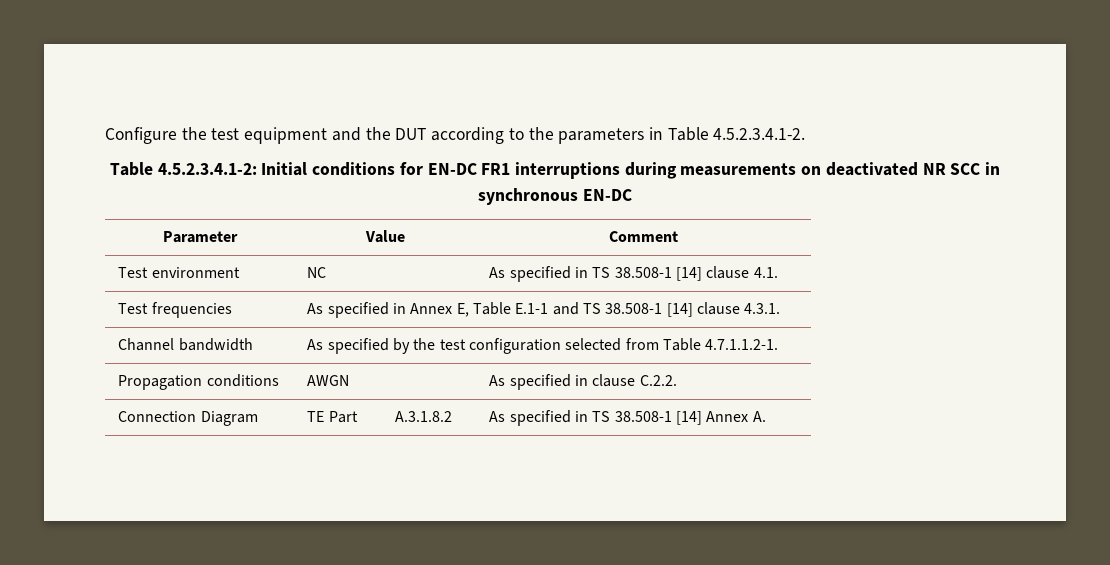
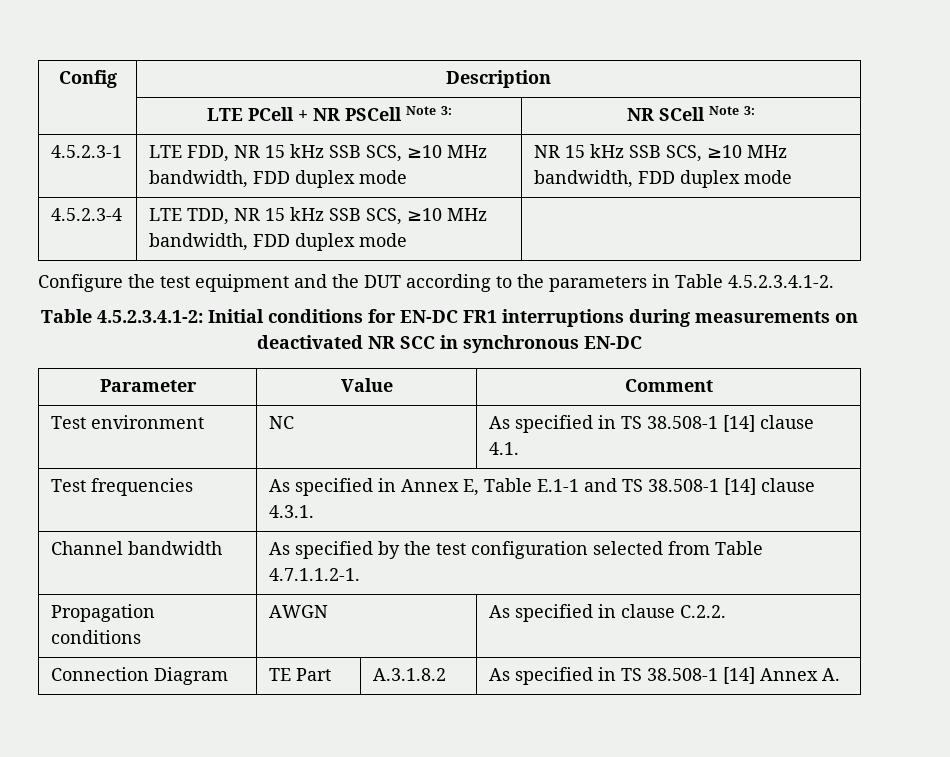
+ Config | Description
+ | LTE PCell + NR PSCell Note 3: | NR SCell Note 3:
+ 4.5.2.3-1 | LTE FDD, NR 15 kHz SSB SCS, ≥10 MHz bandwidth, FDD duplex mode | NR 15 kHz SSB SCS, ≥10 MHz bandwidth, FDD duplex mode
+ 4.5.2.3-4 | LTE TDD, NR 15 kHz SSB SCS, ≥10 MHz bandwidth, FDD duplex mode |

